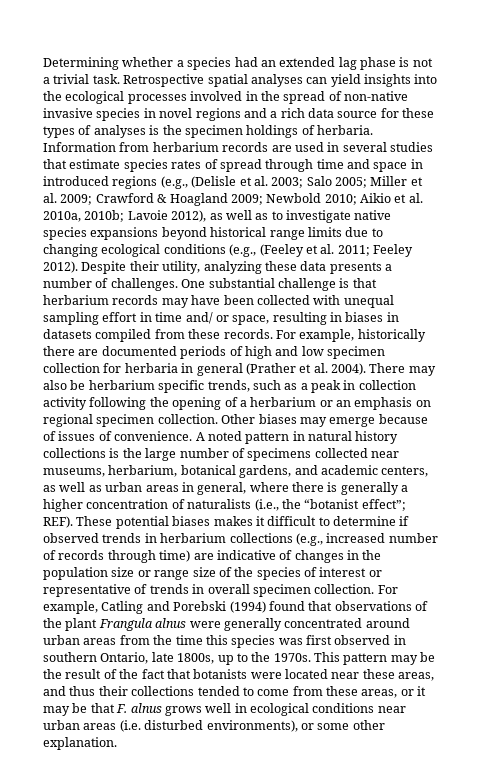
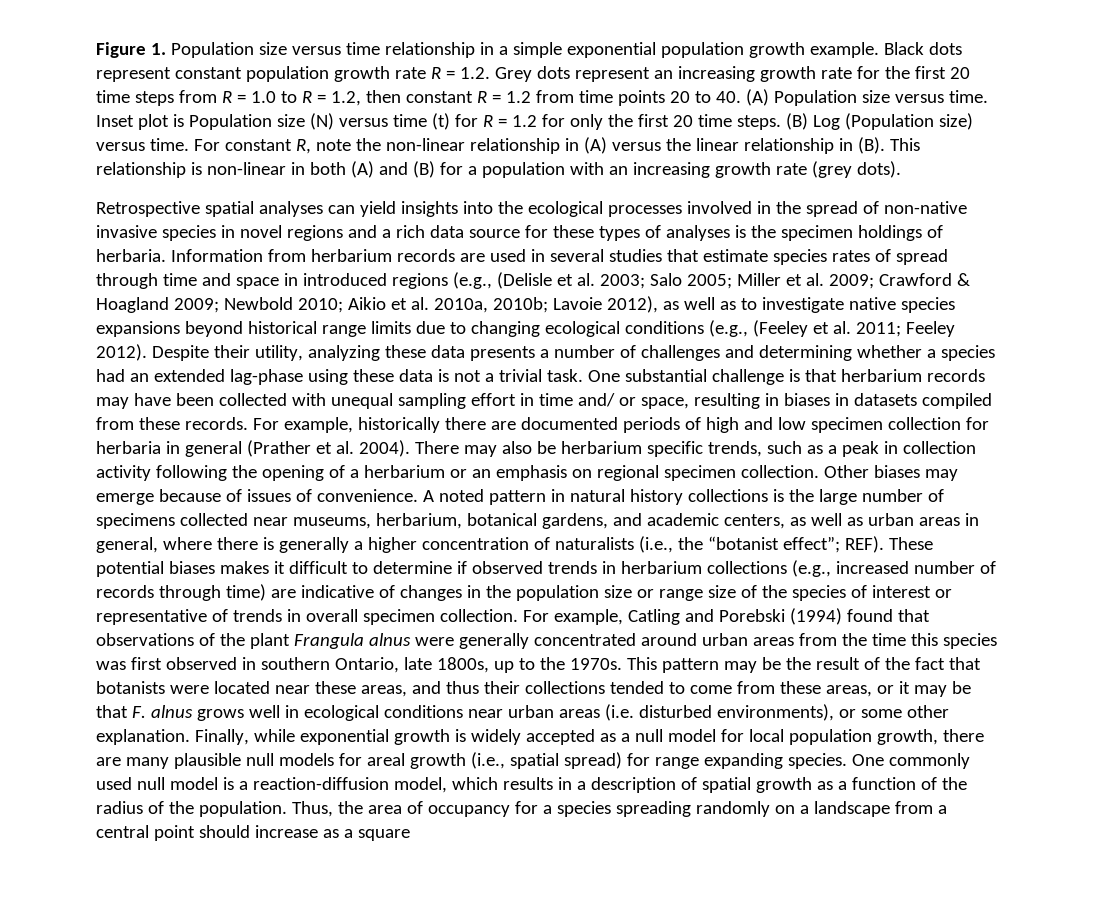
- Determining whether a species had an extended lag phase is not a trivial task. Retrospective spatial analyses can yield insights into the ecological processes involved in the spread of non-native invasive species in novel regions and a rich data source for these types of analyses is the specimen holdings of herbaria.
+ Figure 1. Population size versus time relationship in a simple exponential population growth example. Black dots represent constant population growth rate R = 1.2. Grey dots represent an increasing growth rate for the first 20 time steps from R = 1.0 to R = 1.2, then constant R = 1.2 from time points 20 to 40. (A) Population size versus time. Inset plot is Population size (N) versus time (t) for R = 1.2 for only the first 20 time steps. (B) Log (Population size) versus time. For constant R, note the non-linear relationship in (A) versus the linear relationship in (B). This relationship is non-linear in both (A) and (B) for a population with an increasing growth rate (grey dots).
+ Retrospective spatial analyses can yield insights into the ecological processes involved in the spread of non-native invasive species in novel regions and a rich data source for these types of analyses is the specimen holdings of herbaria.
- Despite their utility, analyzing these data presents a number of challenges.
+ Despite their utility, analyzing these data presents a number of challenges and determining whether a species had an extended lag-phase using these data is not a trivial task.
+ Finally, while exponential growth is widely accepted as a null model for local population growth, there are many plausible null models for areal growth (i.e., spatial spread) for range expanding species. One commonly used null model is a reaction-diffusion model, which results in a description of spatial growth as a function of the radius of the population. Thus, the area of occupancy for a species spreading randomly on a landscape from a central point should increase as a square

